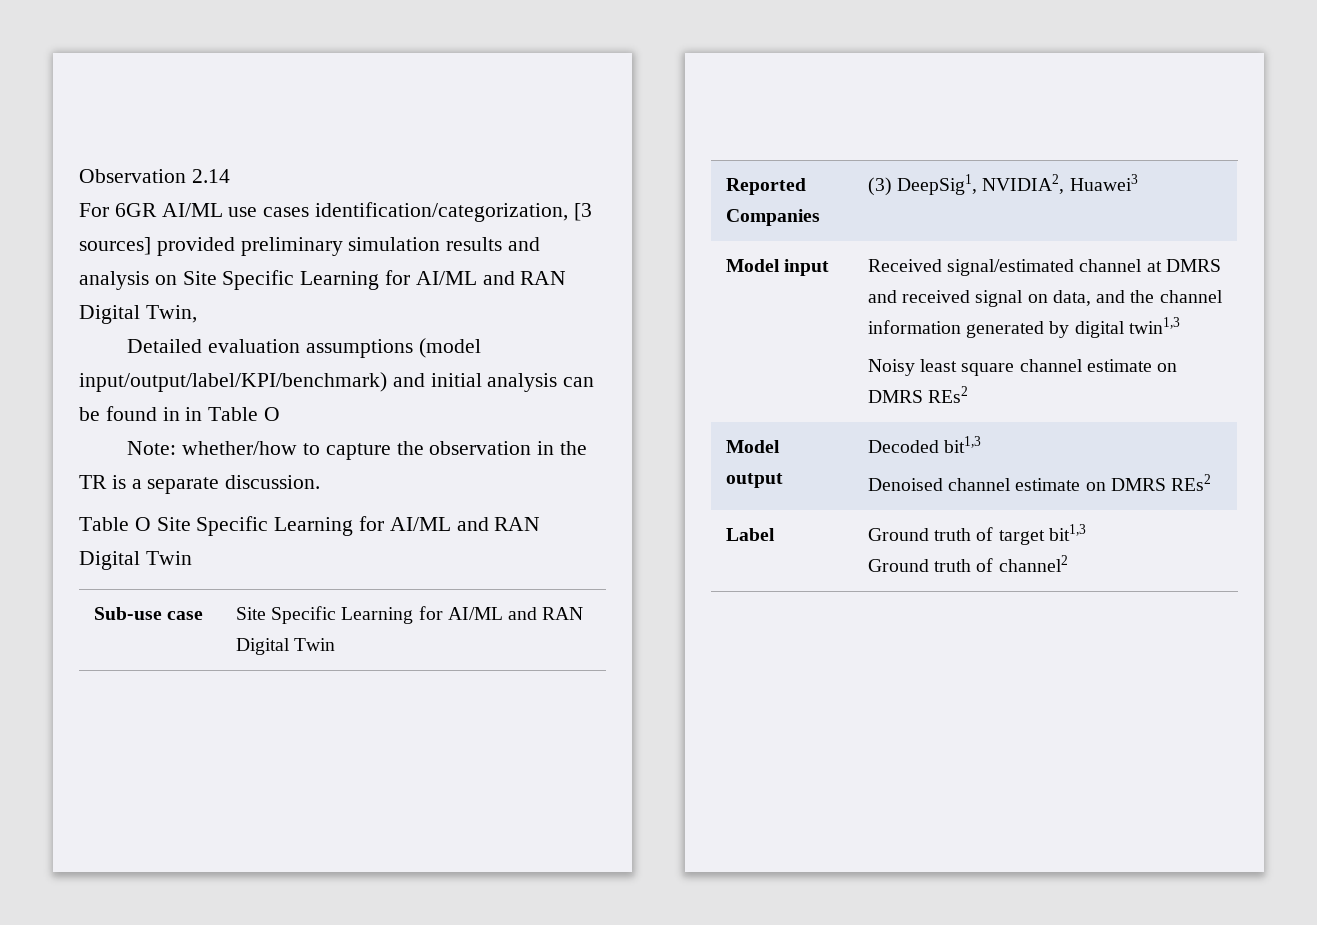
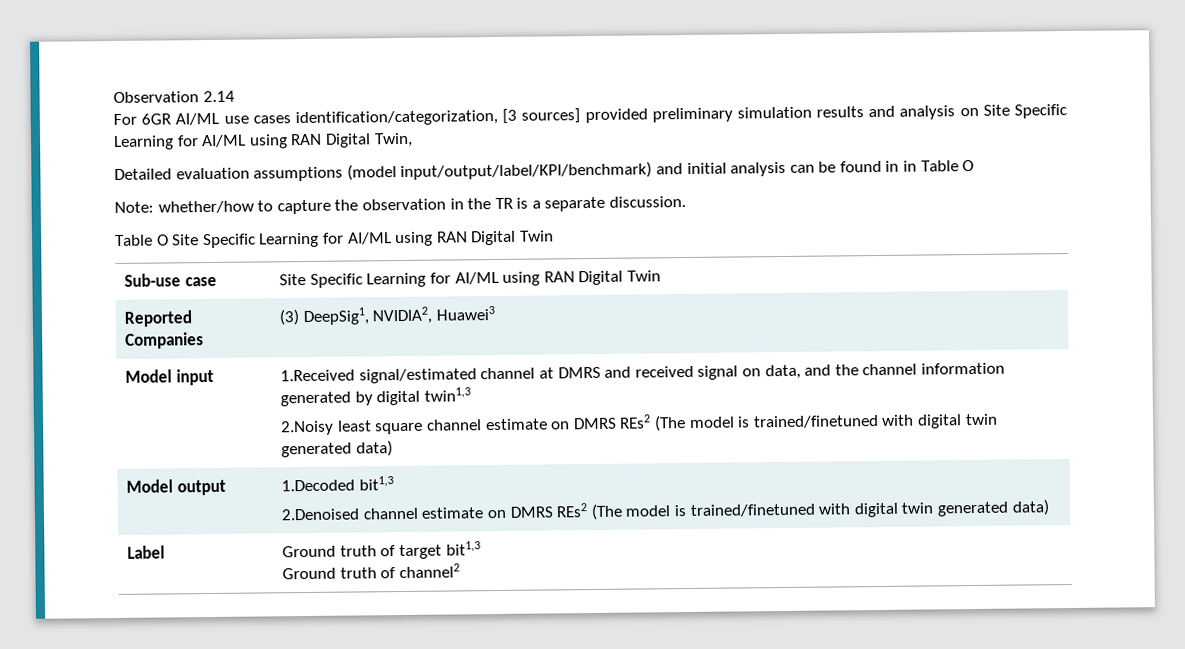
- For 6GR AI/ML use cases identification/categorization, [3 sources] provided preliminary simulation results and analysis on Site Specific Learning for AI/ML and RAN Digital Twin,
+ For 6GR AI/ML use cases identification/categorization, [3 sources] provided preliminary simulation results and analysis on Site Specific Learning for AI/ML using RAN Digital Twin,
- Table O Site Specific Learning for AI/ML and RAN Digital Twin
+ Table O Site Specific Learning for AI/ML using RAN Digital Twin
- Sub-use case | Site Specific Learning for AI/ML and RAN Digital Twin
+ Sub-use case | Site Specific Learning for AI/ML using RAN Digital Twin
- Model input | Received signal/estimated channel at DMRS and received signal on data, and the channel information generated by digital twin1,3
- Noisy least square channel estimate on DMRS REs2
+ Model input | 1.Received signal/estimated channel at DMRS and received signal on data, and the channel information generated by digital twin1,3
+ 2.Noisy least square channel estimate on DMRS REs2 (The model is trained/finetuned with digital twin generated data)
- Model output | Decoded bit1,3
- Denoised channel estimate on DMRS REs2
+ Model output | 1.Decoded bit1,3
+ 2.Denoised channel estimate on DMRS REs2 (The model is trained/finetuned with digital twin generated data)

